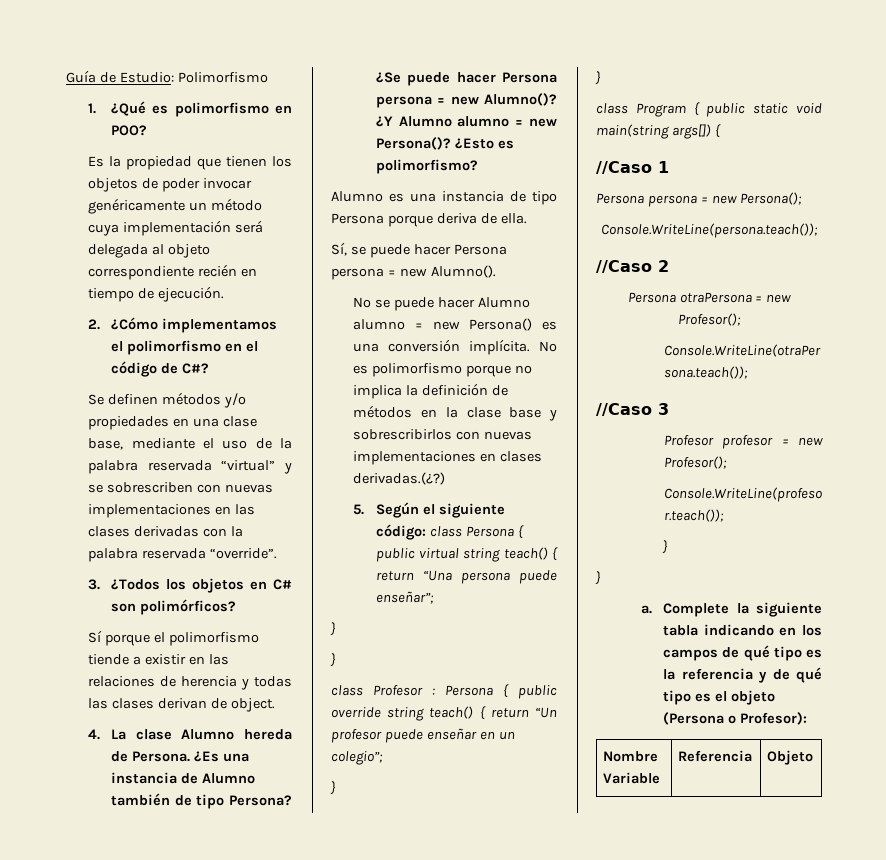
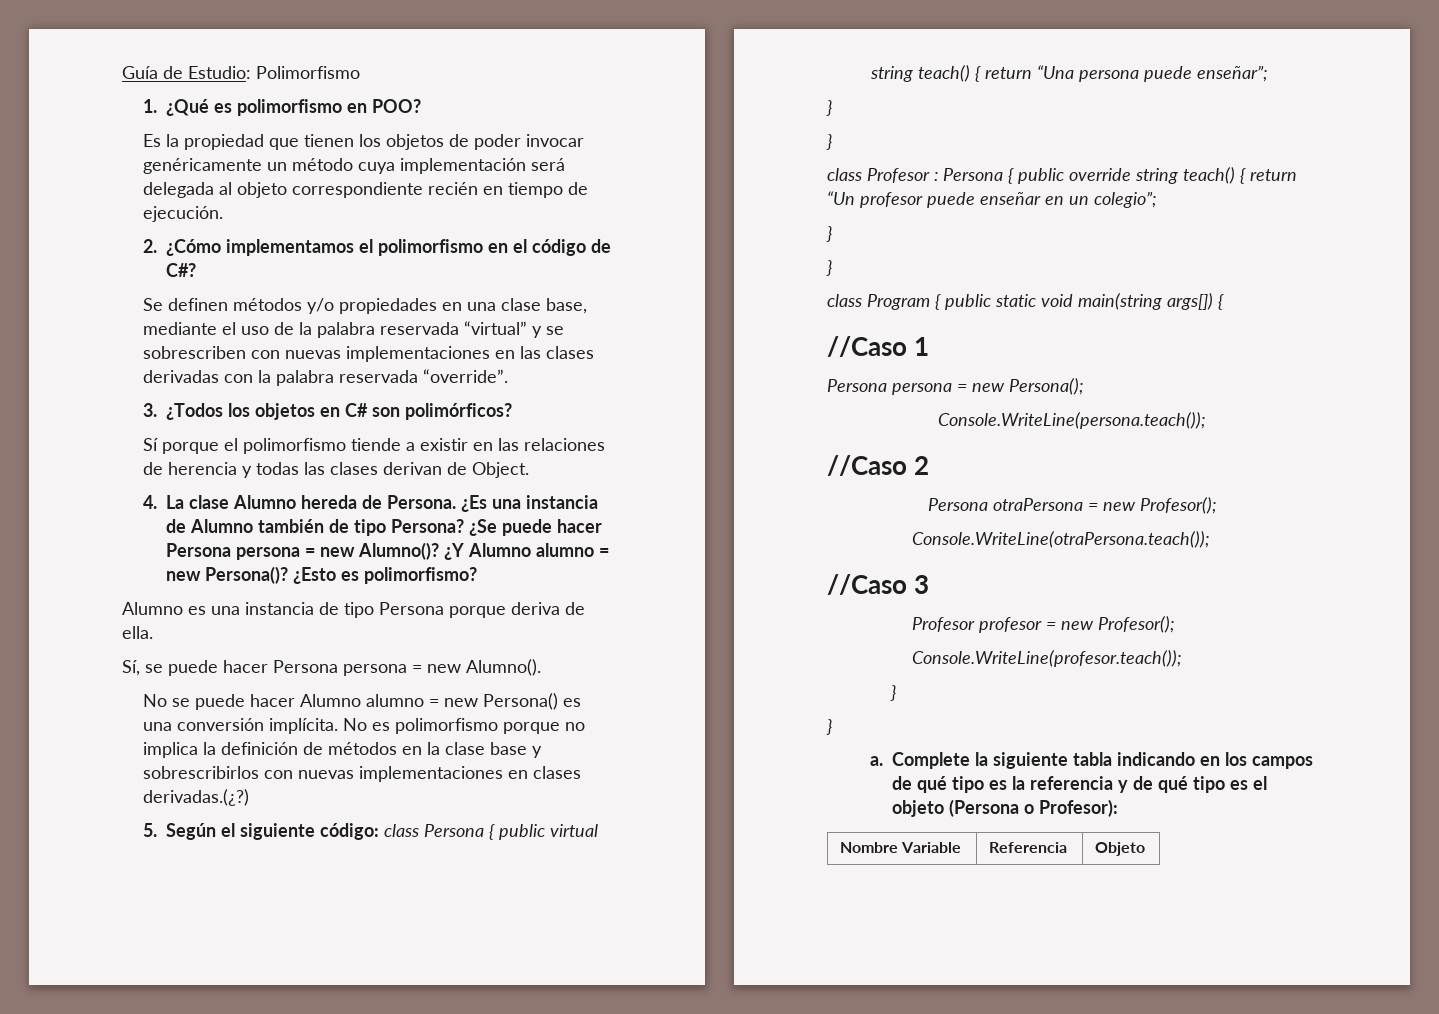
- Sí porque el polimorfismo tiende a existir en las relaciones de herencia y todas las clases derivan de object.
+ Sí porque el polimorfismo tiende a existir en las relaciones de herencia y todas las clases derivan de Object.

